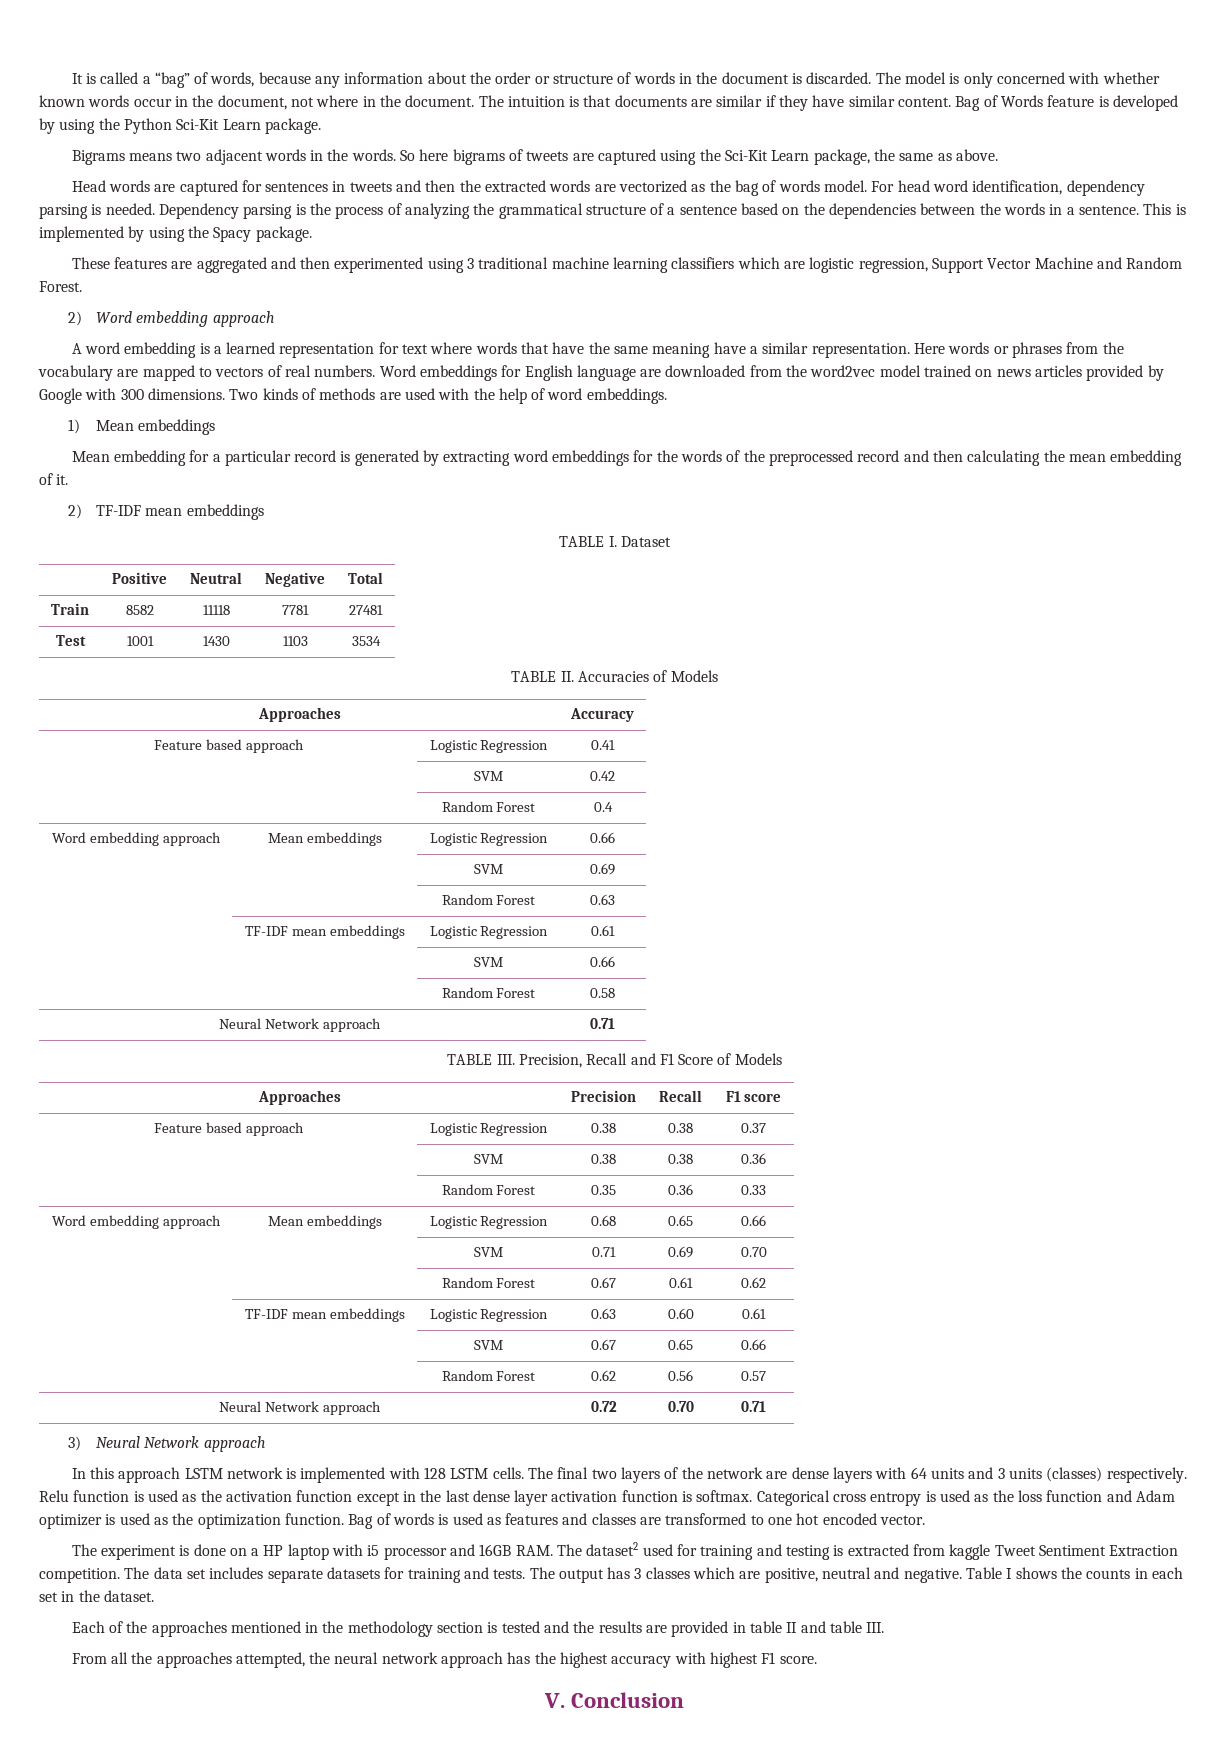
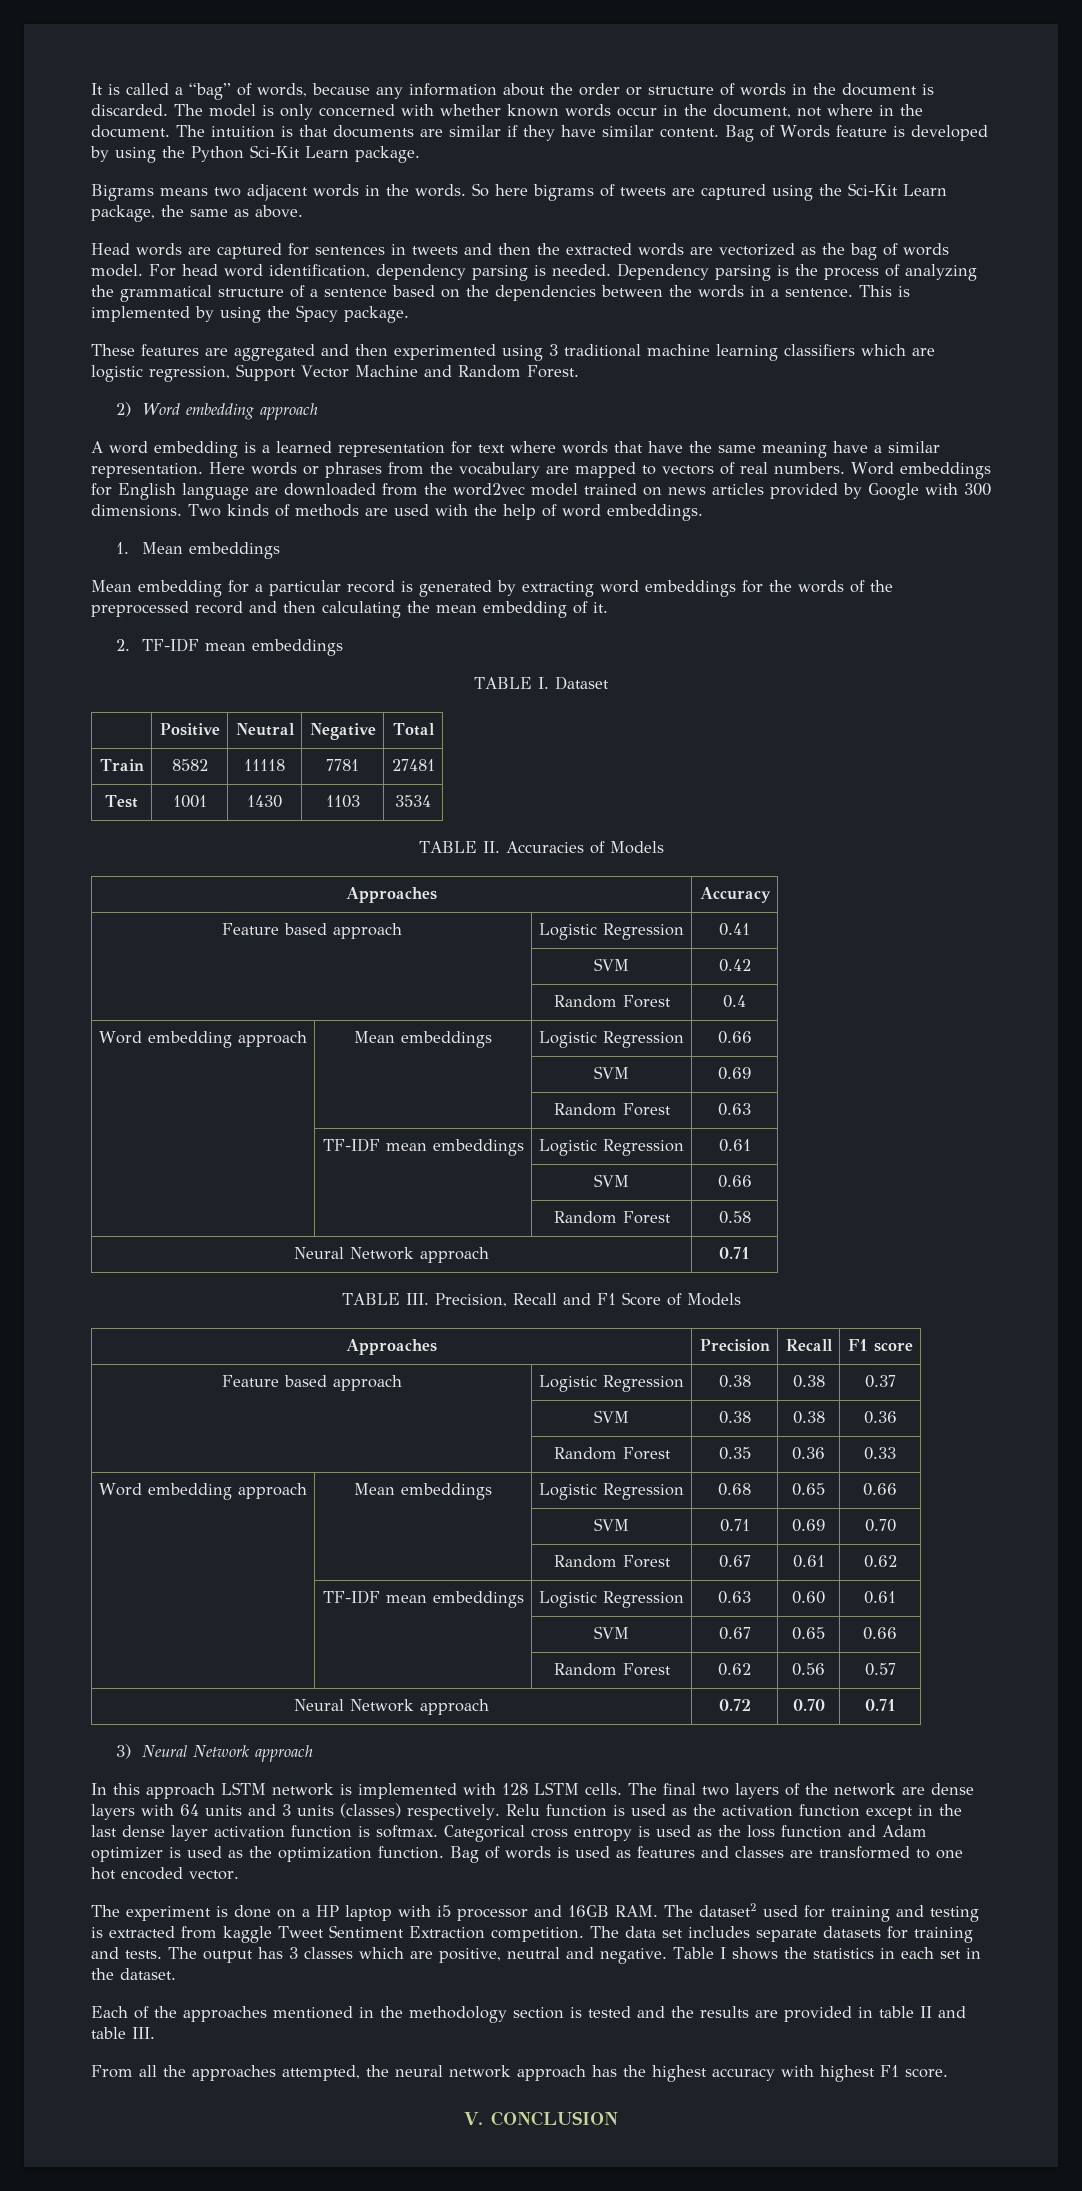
- 1) Mean embeddings
+ 1. Mean embeddings
- 2) TF-IDF mean embeddings
+ 2. TF-IDF mean embeddings
- Table I shows the counts in each set in the dataset.
+ Table I shows the statistics in each set in the dataset.
- V. Conclusion
+ V. CONCLUSION

